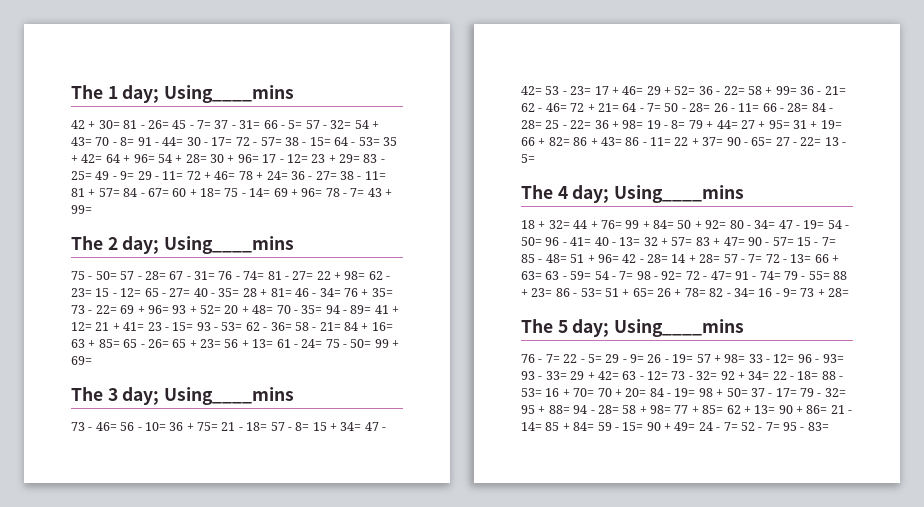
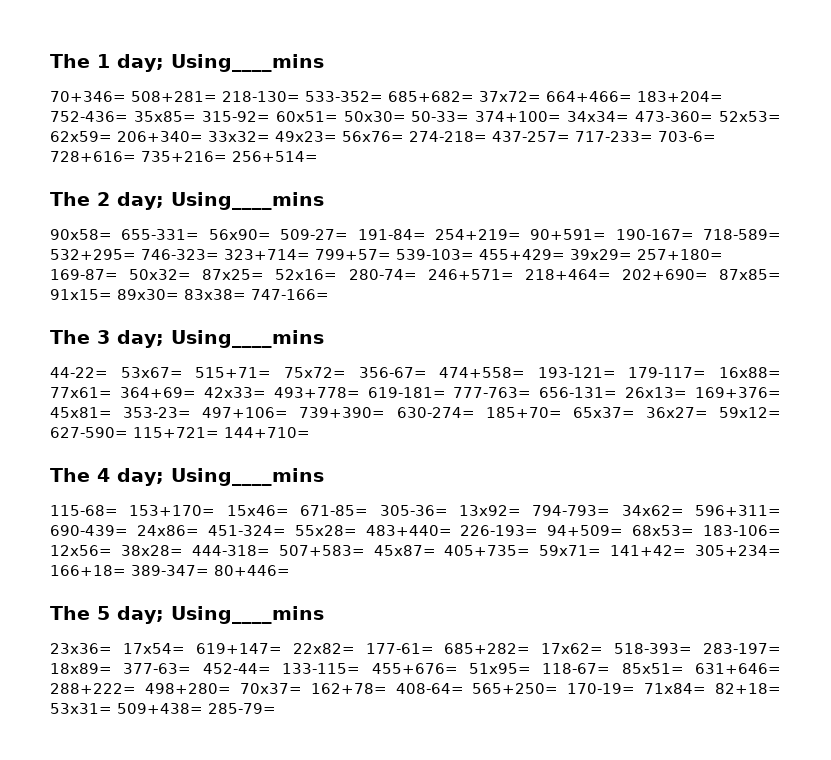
- 42 + 30= 81 - 26= 45 - 7= 37 - 31= 66 - 5= 57 - 32= 54 + 43= 70 - 8= 91 - 44= 30 - 17= 72 - 57= 38 - 15= 64 - 53= 35 + 42= 64 + 96= 54 + 28= 30 + 96= 17 - 12= 23 + 29= 83 - 25= 49 - 9= 29 - 11= 72 + 46= 78 + 24= 36 - 27= 38 - 11= 81 + 57= 84 - 67= 60 + 18= 75 - 14= 69 + 96= 78 - 7= 43 + 99=
+ 70+346= 508+281= 218-130= 533-352= 685+682= 37x72= 664+466= 183+204= 752-436= 35x85= 315-92= 60x51= 50x30= 50-33= 374+100= 34x34= 473-360= 52x53= 62x59= 206+340= 33x32= 49x23= 56x76= 274-218= 437-257= 717-233= 703-6= 728+616= 735+216= 256+514=
  The 2 day; Using____mins
- 75 - 50= 57 - 28= 67 - 31= 76 - 74= 81 - 27= 22 + 98= 62 - 23= 15 - 12= 65 - 27= 40 - 35= 28 + 81= 46 - 34= 76 + 35= 73 - 22= 69 + 96= 93 + 52= 20 + 48= 70 - 35= 94 - 89= 41 + 12= 21 + 41= 23 - 15= 93 - 53= 62 - 36= 58 - 21= 84 + 16= 63 + 85= 65 - 26= 65 + 23= 56 + 13= 61 - 24= 75 - 50= 99 + 69=
+ 90x58= 655-331= 56x90= 509-27= 191-84= 254+219= 90+591= 190-167= 718-589= 532+295= 746-323= 323+714= 799+57= 539-103= 455+429= 39x29= 257+180= 169-87= 50x32= 87x25= 52x16= 280-74= 246+571= 218+464= 202+690= 87x85= 91x15= 89x30= 83x38= 747-166=
  The 3 day; Using____mins
- 73 - 46= 56 - 10= 36 + 75= 21 - 18= 57 - 8= 15 + 34= 47 - 42= 53 - 23= 17 + 46= 29 + 52= 36 - 22= 58 + 99= 36 - 21= 62 - 46= 72 + 21= 64 - 7= 50 - 28= 26 - 11= 66 - 28= 84 - 28= 25 - 22= 36 + 98= 19 - 8= 79 + 44= 27 + 95= 31 + 19= 66 + 82= 86 + 43= 86 - 11= 22 + 37= 90 - 65= 27 - 22= 13 - 5=
+ 44-22= 53x67= 515+71= 75x72= 356-67= 474+558= 193-121= 179-117= 16x88= 77x61= 364+69= 42x33= 493+778= 619-181= 777-763= 656-131= 26x13= 169+376= 45x81= 353-23= 497+106= 739+390= 630-274= 185+70= 65x37= 36x27= 59x12= 627-590= 115+721= 144+710=
  The 4 day; Using____mins
- 18 + 32= 44 + 76= 99 + 84= 50 + 92= 80 - 34= 47 - 19= 54 - 50= 96 - 41= 40 - 13= 32 + 57= 83 + 47= 90 - 57= 15 - 7= 85 - 48= 51 + 96= 42 - 28= 14 + 28= 57 - 7= 72 - 13= 66 + 63= 63 - 59= 54 - 7= 98 - 92= 72 - 47= 91 - 74= 79 - 55= 88 + 23= 86 - 53= 51 + 65= 26 + 78= 82 - 34= 16 - 9= 73 + 28=
+ 115-68= 153+170= 15x46= 671-85= 305-36= 13x92= 794-793= 34x62= 596+311= 690-439= 24x86= 451-324= 55x28= 483+440= 226-193= 94+509= 68x53= 183-106= 12x56= 38x28= 444-318= 507+583= 45x87= 405+735= 59x71= 141+42= 305+234= 166+18= 389-347= 80+446=
  The 5 day; Using____mins
- 76 - 7= 22 - 5= 29 - 9= 26 - 19= 57 + 98= 33 - 12= 96 - 93= 93 - 33= 29 + 42= 63 - 12= 73 - 32= 92 + 34= 22 - 18= 88 - 53= 16 + 70= 70 + 20= 84 - 19= 98 + 50= 37 - 17= 79 - 32= 95 + 88= 94 - 28= 58 + 98= 77 + 85= 62 + 13= 90 + 86= 21 - 14= 85 + 84= 59 - 15= 90 + 49= 24 - 7= 52 - 7= 95 - 83=
+ 23x36= 17x54= 619+147= 22x82= 177-61= 685+282= 17x62= 518-393= 283-197= 18x89= 377-63= 452-44= 133-115= 455+676= 51x95= 118-67= 85x51= 631+646= 288+222= 498+280= 70x37= 162+78= 408-64= 565+250= 170-19= 71x84= 82+18= 53x31= 509+438= 285-79=

